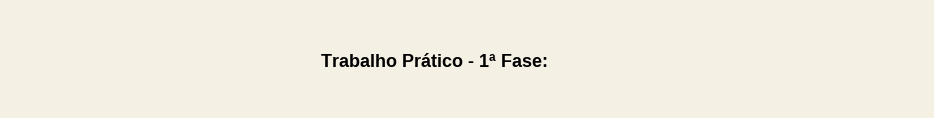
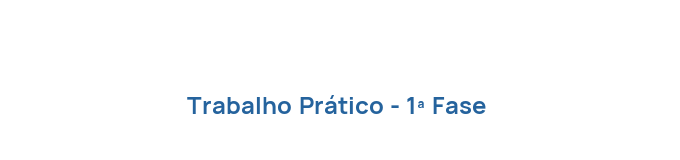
- Trabalho Prático - 1ª Fase:
+ Trabalho Prático - 1ª Fase

